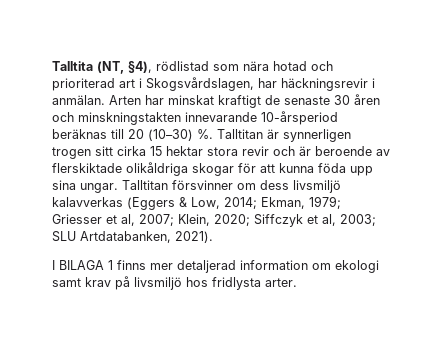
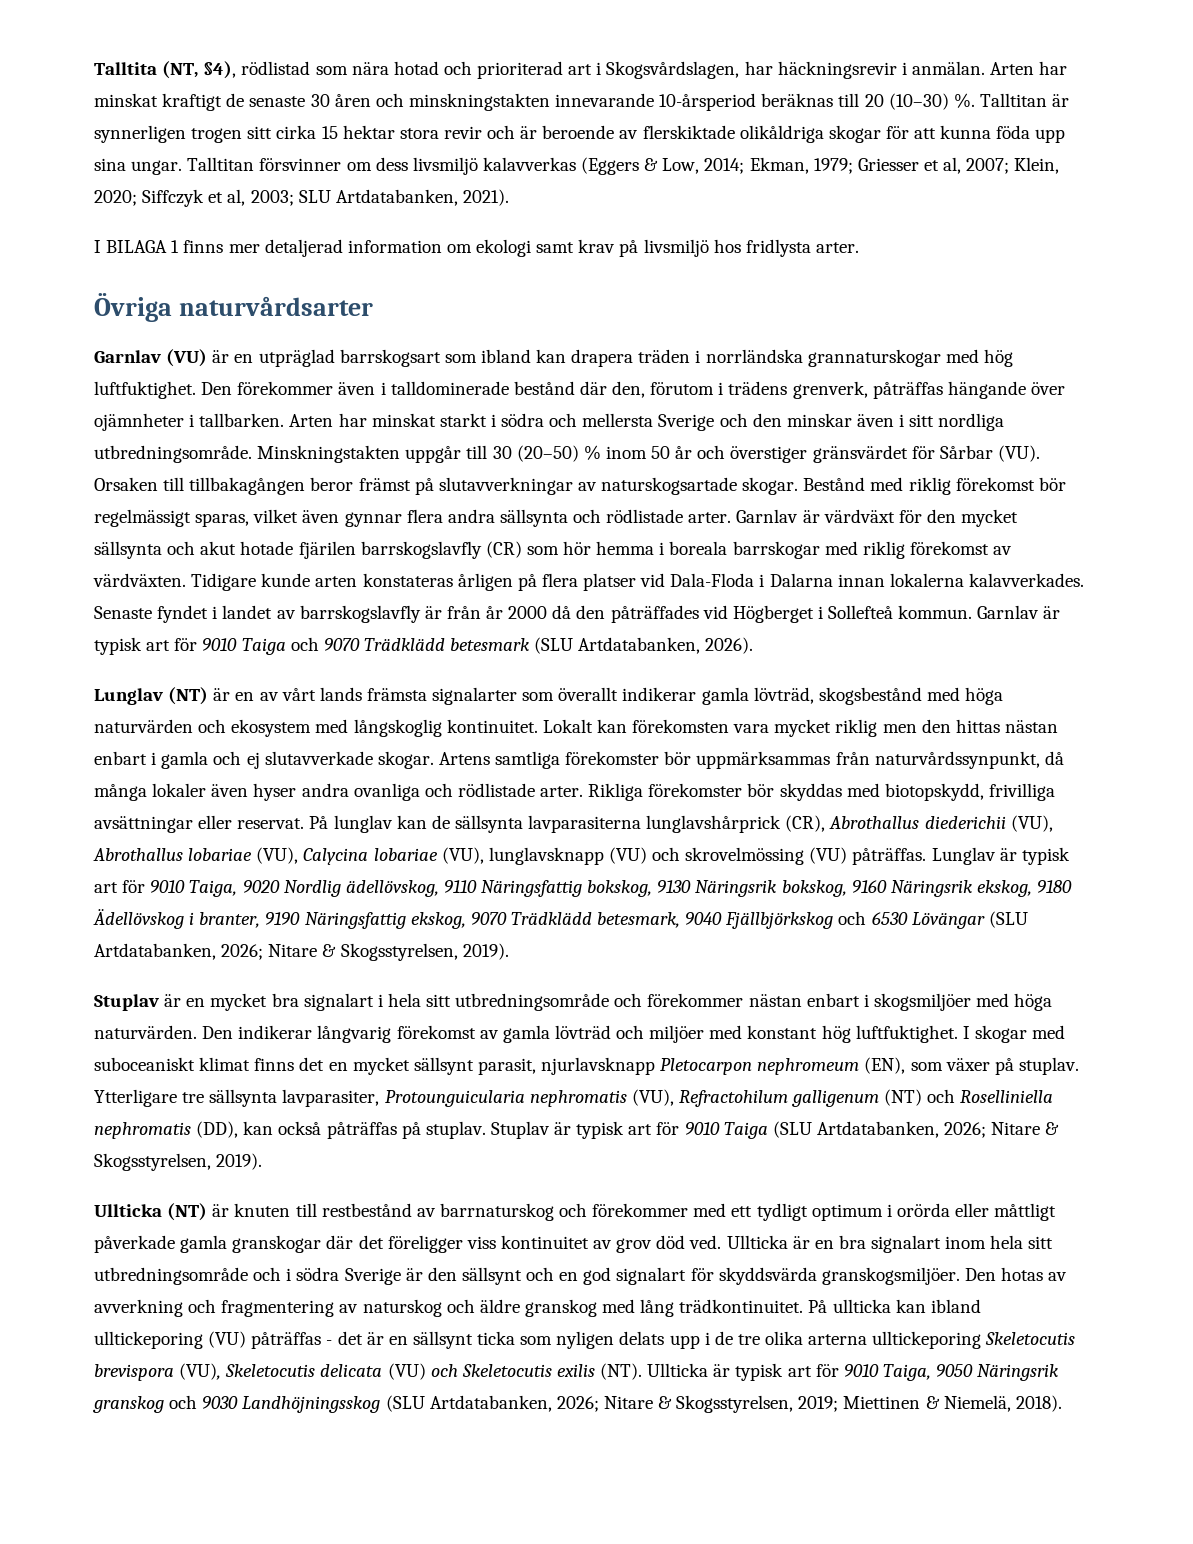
+ Övriga naturvårdsarter
+ Garnlav (VU) är en utpräglad barrskogsart som ibland kan drapera träden i norrländska grannaturskogar med hög luftfuktighet. Den förekommer även i talldominerade bestånd där den, förutom i trädens grenverk, påträffas hängande över ojämnheter i tallbarken. Arten har minskat starkt i södra och mellersta Sverige och den minskar även i sitt nordliga utbredningsområde. Minskningstakten uppgår till 30 (20–50) % inom 50 år och överstiger gränsvärdet för Sårbar (VU). Orsaken till tillbakagången beror främst på slutavverkningar av naturskogsartade skogar. Bestånd med riklig förekomst bör regelmässigt sparas, vilket även gynnar flera andra sällsynta och rödlistade arter. Garnlav är värdväxt för den mycket sällsynta och akut hotade fjärilen barrskogslavfly (CR) som hör hemma i boreala barrskogar med riklig förekomst av värdväxten. Tidigare kunde arten konstateras årligen på flera platser vid Dala-Floda i Dalarna innan lokalerna kalavverkades. Senaste fyndet i landet av barrskogslavfly är från år 2000 då den påträffades vid Högberget i Sollefteå kommun. Garnlav är typisk art för 9010 Taiga och 9070 Trädklädd betesmark (SLU Artdatabanken, 2026).
+ Lunglav (NT) är en av vårt lands främsta signalarter som överallt indikerar gamla lövträd, skogsbestånd med höga naturvärden och ekosystem med långskoglig kontinuitet. Lokalt kan förekomsten vara mycket riklig men den hittas nästan enbart i gamla och ej slutavverkade skogar. Artens samtliga förekomster bör uppmärksammas från naturvårdssynpunkt, då många lokaler även hyser andra ovanliga och rödlistade arter. Rikliga förekomster bör skyddas med biotopskydd, frivilliga avsättningar eller reservat. På lunglav kan de sällsynta lavparasiterna lunglavshårprick (CR), Abrothallus diederichii (VU), Abrothallus lobariae (VU), Calycina lobariae (VU), lunglavsknapp (VU) och skrovelmössing (VU) påträffas. Lunglav är typisk art för 9010 Taiga, 9020 Nordlig ädellövskog, 9110 Näringsfattig bokskog, 9130 Näringsrik bokskog, 9160 Näringsrik ekskog, 9180 Ädellövskog i branter, 9190 Näringsfattig ekskog, 9070 Trädklädd betesmark, 9040 Fjällbjörkskog och 6530 Lövängar (SLU Artdatabanken, 2026; Nitare & Skogsstyrelsen, 2019).
+ Stuplav är en mycket bra signalart i hela sitt utbredningsområde och förekommer nästan enbart i skogsmiljöer med höga naturvärden. Den indikerar långvarig förekomst av gamla lövträd och miljöer med konstant hög luftfuktighet. I skogar med suboceaniskt klimat finns det en mycket sällsynt parasit, njurlavsknapp Pletocarpon nephromeum (EN), som växer på stuplav. Ytterligare tre sällsynta lavparasiter, Protounguicularia nephromatis (VU), Refractohilum galligenum (NT) och Roselliniella nephromatis (DD), kan också påträffas på stuplav. Stuplav är typisk art för 9010 Taiga (SLU Artdatabanken, 2026; Nitare & Skogsstyrelsen, 2019).
+ Ullticka (NT) är knuten till restbestånd av barrnaturskog och förekommer med ett tydligt optimum i orörda eller måttligt påverkade gamla granskogar där det föreligger viss kontinuitet av grov död ved. Ullticka är en bra signalart inom hela sitt utbredningsområde och i södra Sverige är den sällsynt och en god signalart för skyddsvärda granskogsmiljöer. Den hotas av avverkning och fragmentering av naturskog och äldre granskog med lång trädkontinuitet. På ullticka kan ibland ulltickeporing (VU) påträffas - det är en sällsynt ticka som nyligen delats upp i de tre olika arterna ulltickeporing Skeletocutis brevispora (VU), Skeletocutis delicata (VU) och Skeletocutis exilis (NT). Ullticka är typisk art för 9010 Taiga, 9050 Näringsrik granskog och 9030 Landhöjningsskog (SLU Artdatabanken, 2026; Nitare & Skogsstyrelsen, 2019; Miettinen & Niemelä, 2018).

